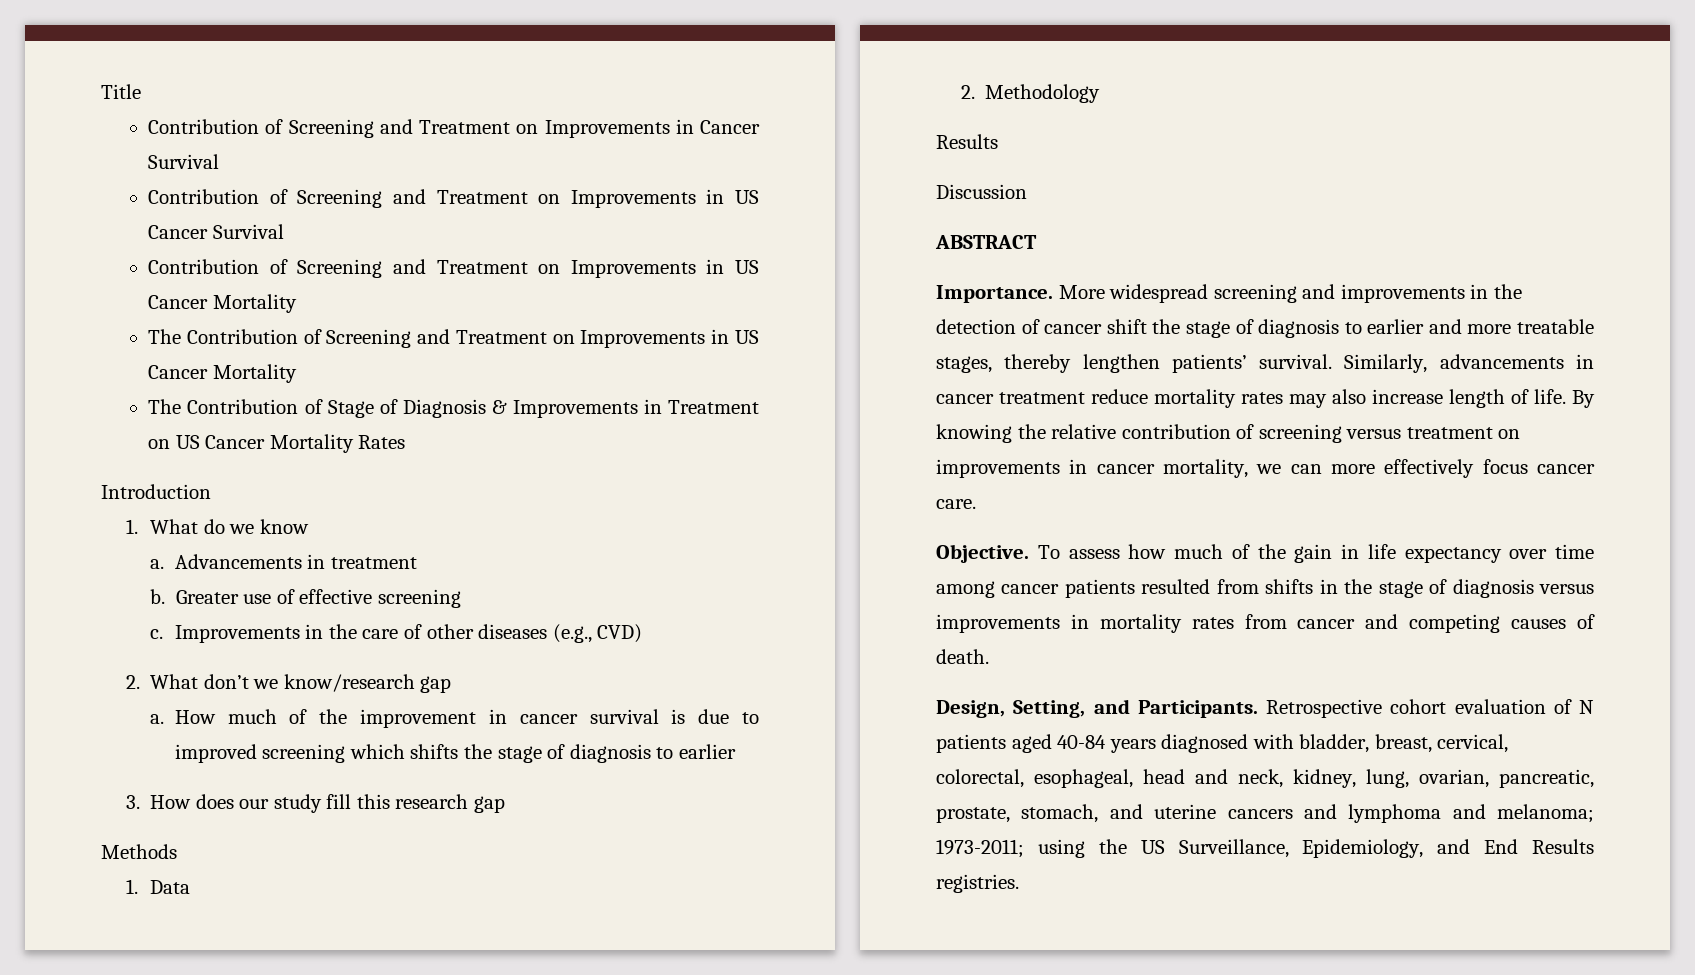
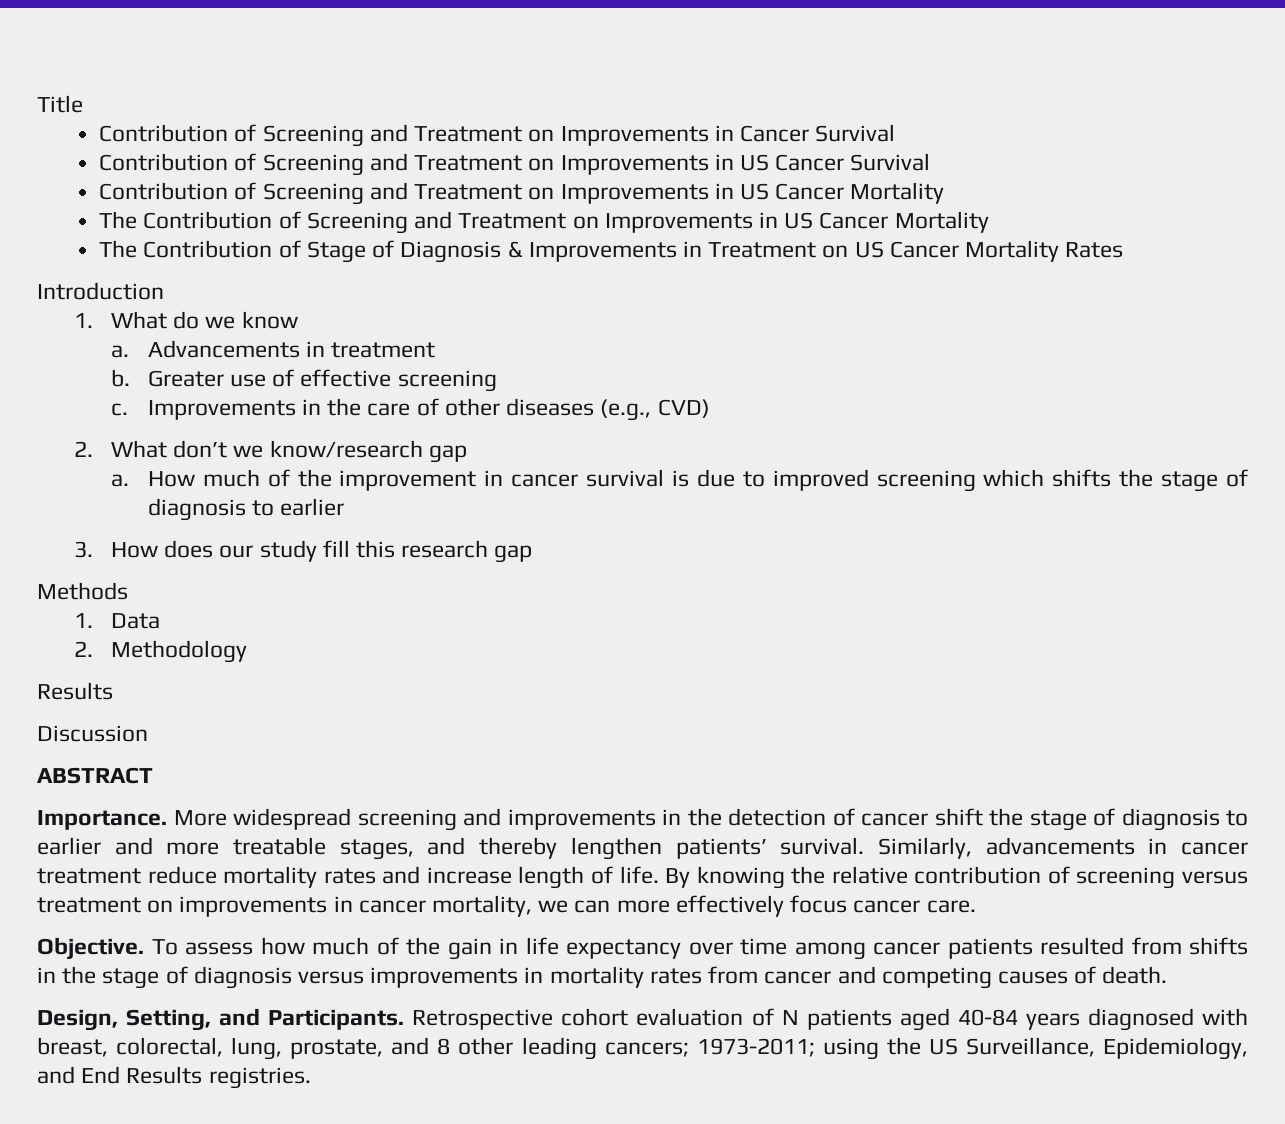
- More widespread screening and improvements in the detection of cancer shift the stage of diagnosis to earlier and more treatable stages, thereby lengthen patients’ survival.
+ More widespread screening and improvements in the detection of cancer shift the stage of diagnosis to earlier and more treatable stages, and thereby lengthen patients’ survival.
- Similarly, advancements in cancer treatment reduce mortality rates may also increase length of life.
+ Similarly, advancements in cancer treatment reduce mortality rates and increase length of life.
- Retrospective cohort evaluation of N patients aged 40-84 years diagnosed with bladder, breast, cervical, colorectal, esophageal, head and neck, kidney, lung, ovarian, pancreatic, prostate, stomach, and uterine cancers and lymphoma and melanoma; 1973-2011; using the US Surveillance, Epidemiology, and End Results registries.
+ Retrospective cohort evaluation of N patients aged 40-84 years diagnosed with breast, colorectal, lung, prostate, and 8 other leading cancers; 1973-2011; using the US Surveillance, Epidemiology, and End Results registries.

